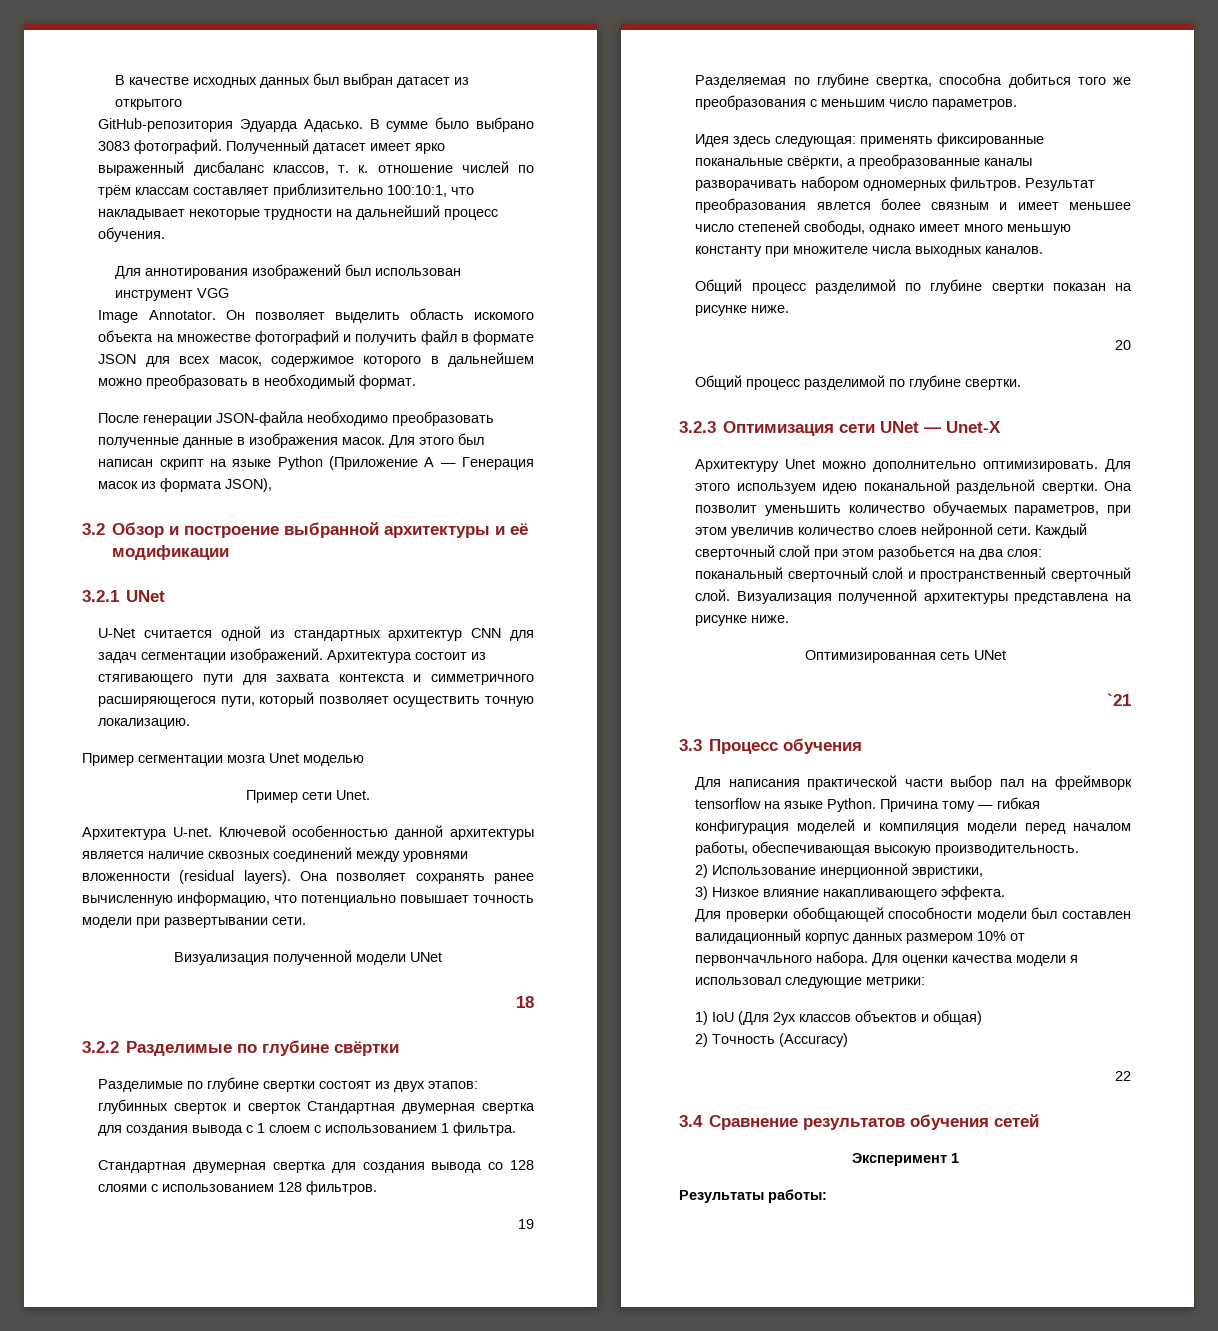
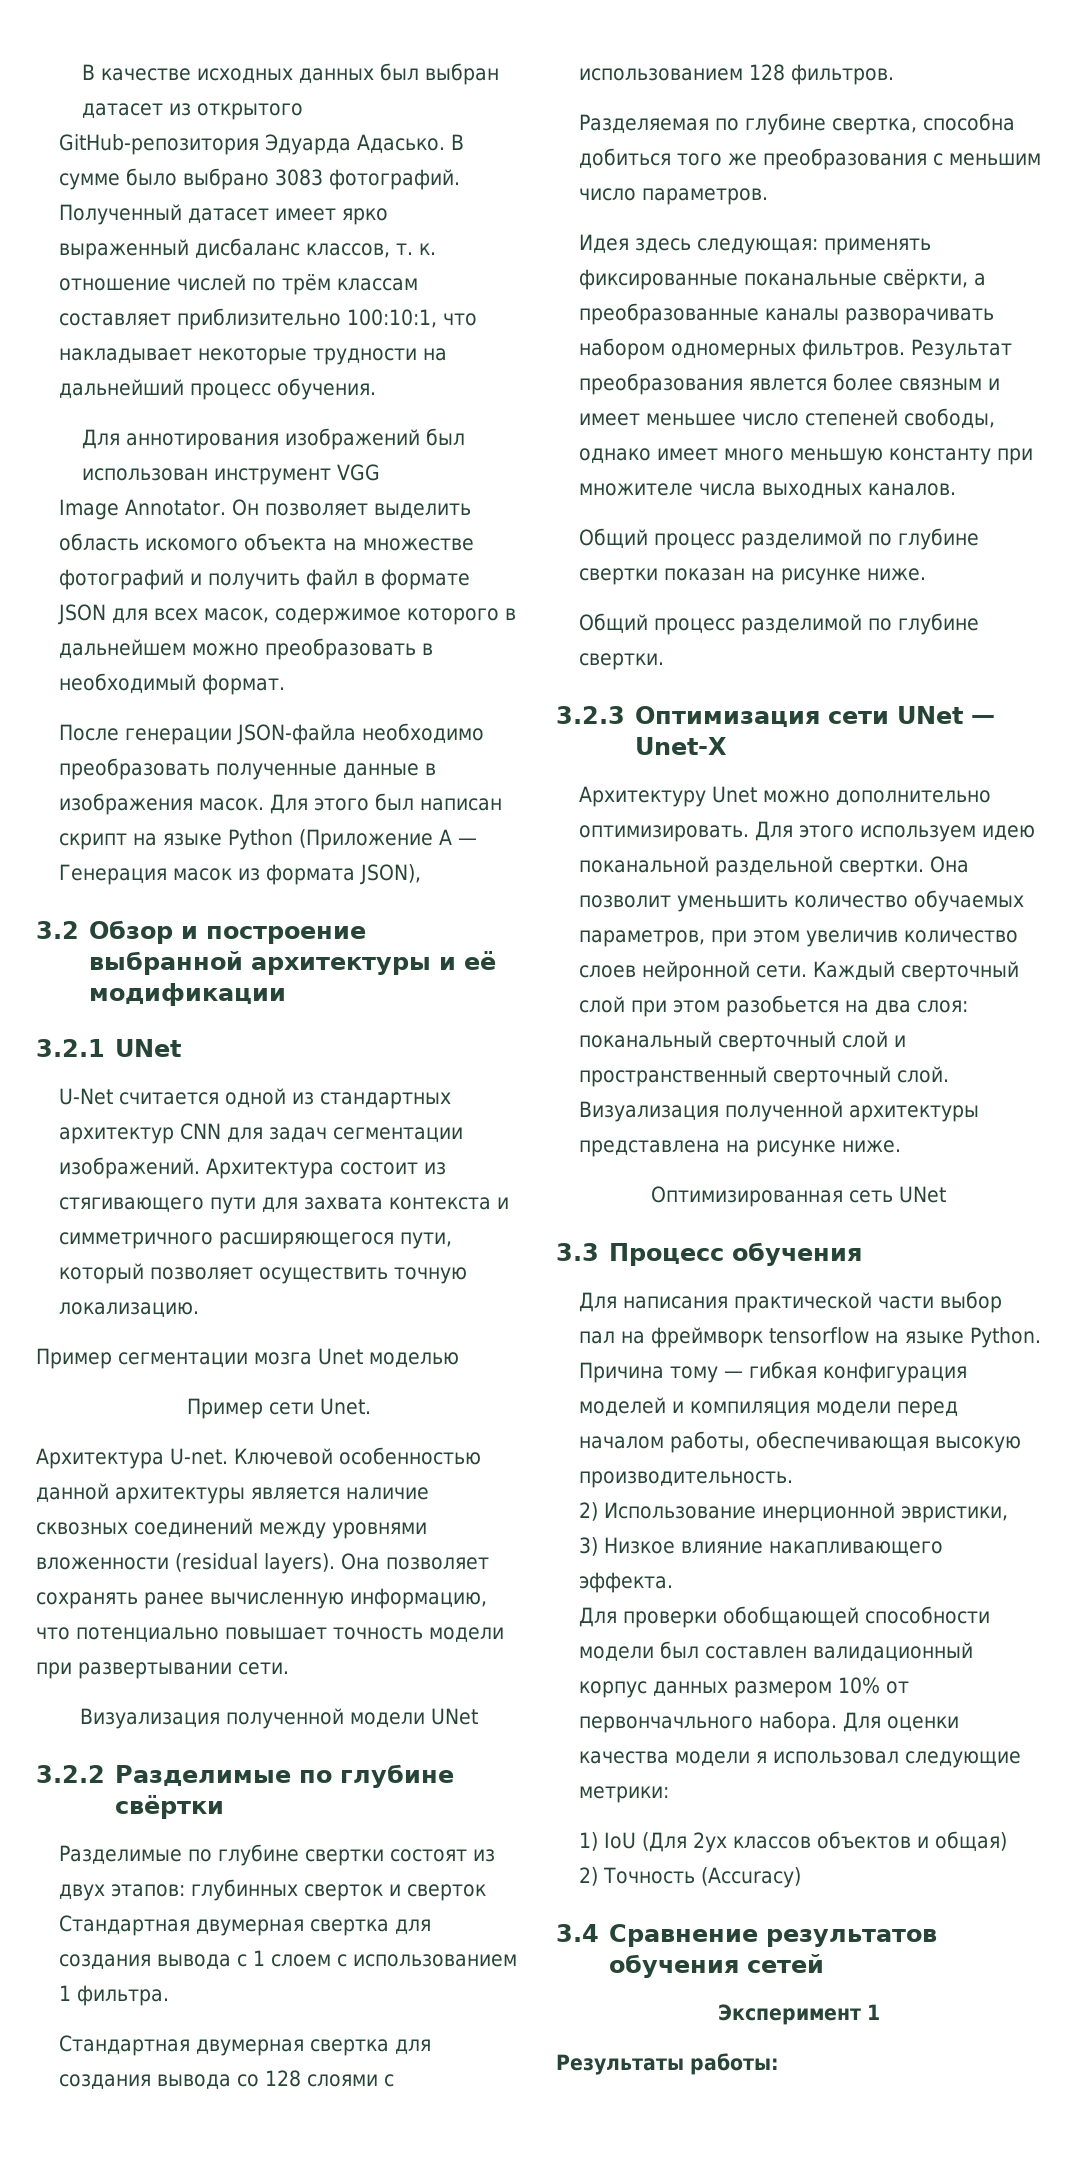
- 18
- 19
- 20
- `21
- 22

